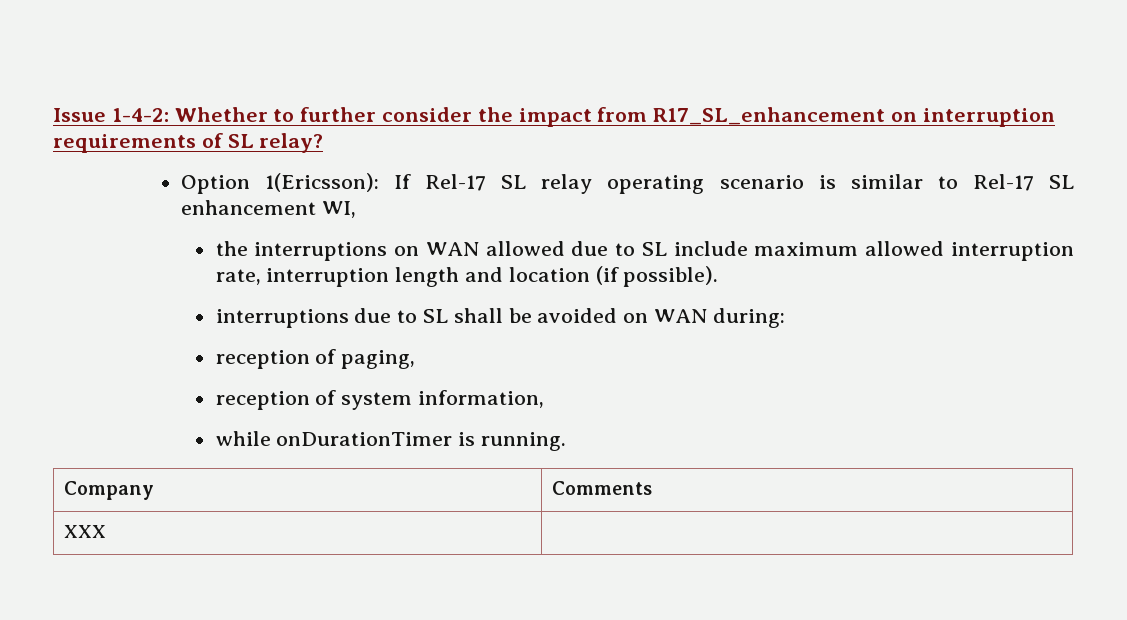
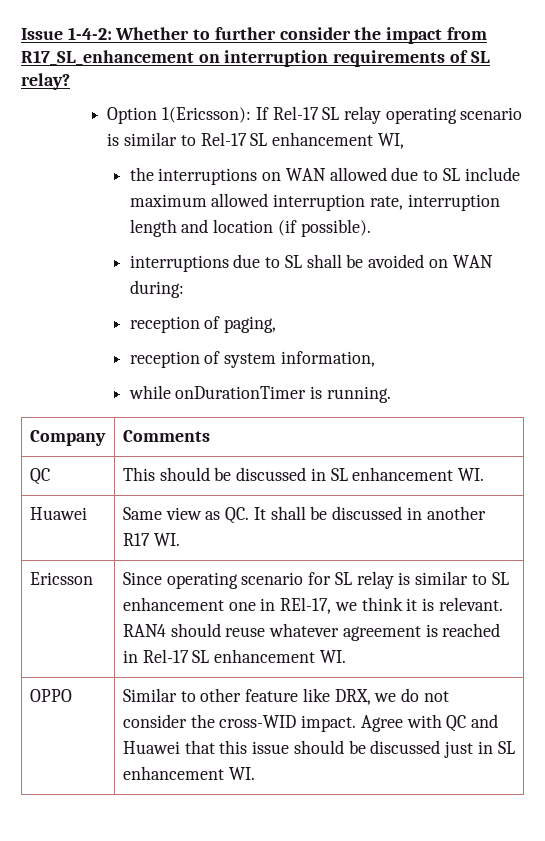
- XXX |
+ QC | This should be discussed in SL enhancement WI.
+ Huawei | Same view as QC. It shall be discussed in another R17 WI.
+ Ericsson | Since operating scenario for SL relay is similar to SL enhancement one in REl-17, we think it is relevant. RAN4 should reuse whatever agreement is reached in Rel-17 SL enhancement WI.
+ OPPO | Similar to other feature like DRX, we do not consider the cross-WID impact. Agree with QC and Huawei that this issue should be discussed just in SL enhancement WI.

